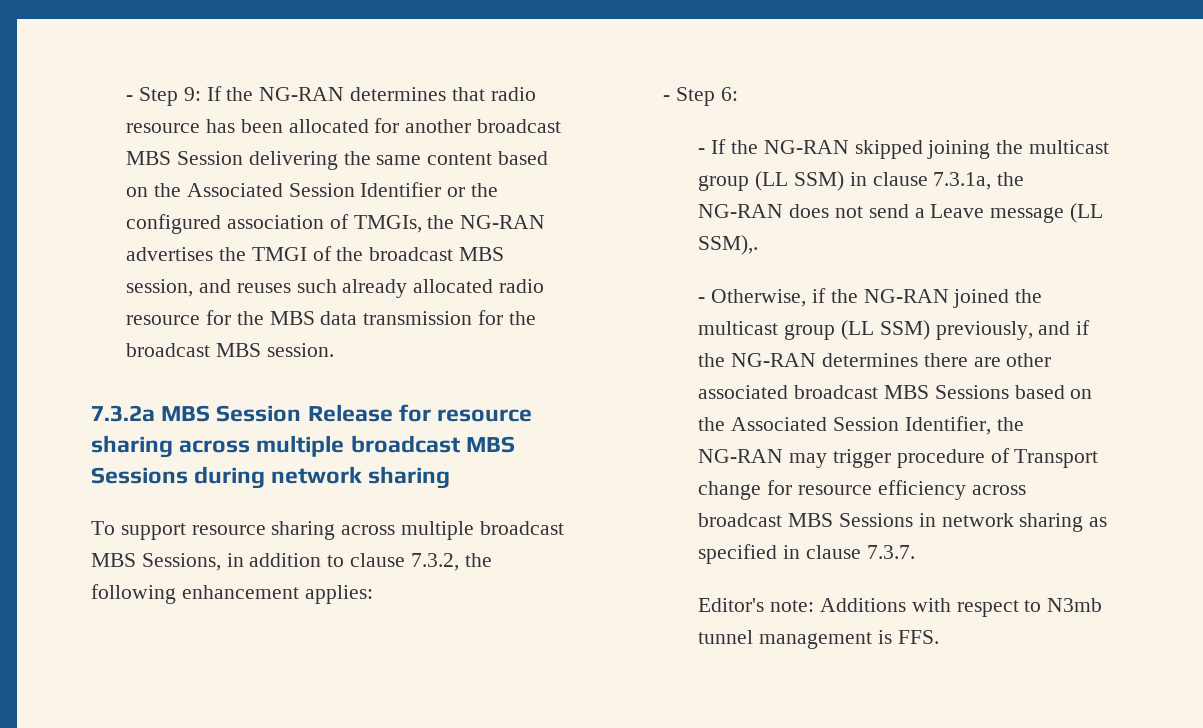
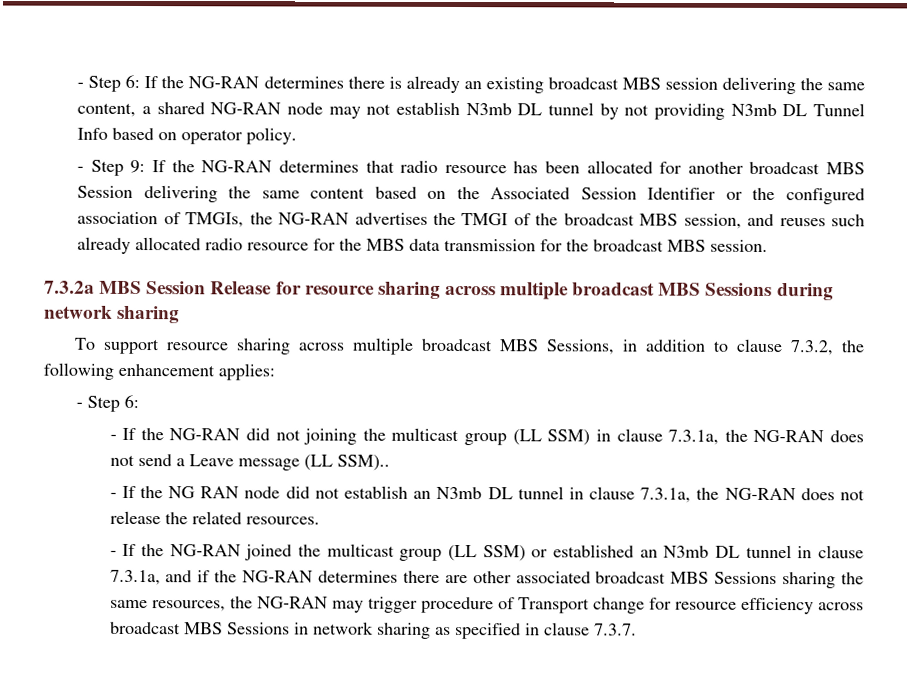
+ - Step 6: If the NG-RAN determines there is already an existing broadcast MBS session delivering the same content, a shared NG-RAN node may not establish N3mb DL tunnel by not providing N3mb DL Tunnel Info based on operator policy.
- - If the NG-RAN skipped joining the multicast group (LL SSM) in clause 7.3.1a, the NG-RAN does not send a Leave message (LL SSM),.
- - Otherwise, if the NG-RAN joined the multicast group (LL SSM) previously, and if the NG-RAN determines there are other associated broadcast MBS Sessions based on the Associated Session Identifier, the NG-RAN may trigger procedure of Transport change for resource efficiency across broadcast MBS Sessions in network sharing as specified in clause 7.3.7.
+ - If the NG-RAN did not joining the multicast group (LL SSM) in clause 7.3.1a, the NG-RAN does not send a Leave message (LL SSM)..
+ - If the NG RAN node did not establish an N3mb DL tunnel in clause 7.3.1a, the NG-RAN does not release the related resources.
+ - If the NG-RAN joined the multicast group (LL SSM) or established an N3mb DL tunnel in clause 7.3.1a, and if the NG-RAN determines there are other associated broadcast MBS Sessions sharing the same resources, the NG-RAN may trigger procedure of Transport change for resource efficiency across broadcast MBS Sessions in network sharing as specified in clause 7.3.7.
- Editor's note: Additions with respect to N3mb tunnel management is FFS.

